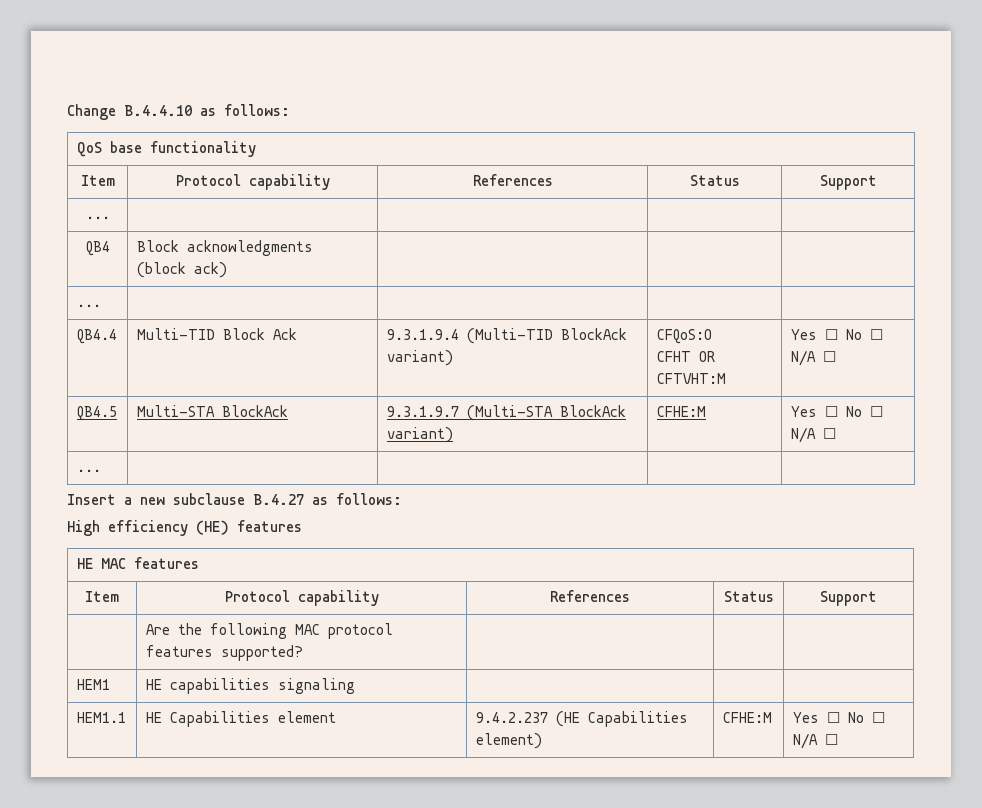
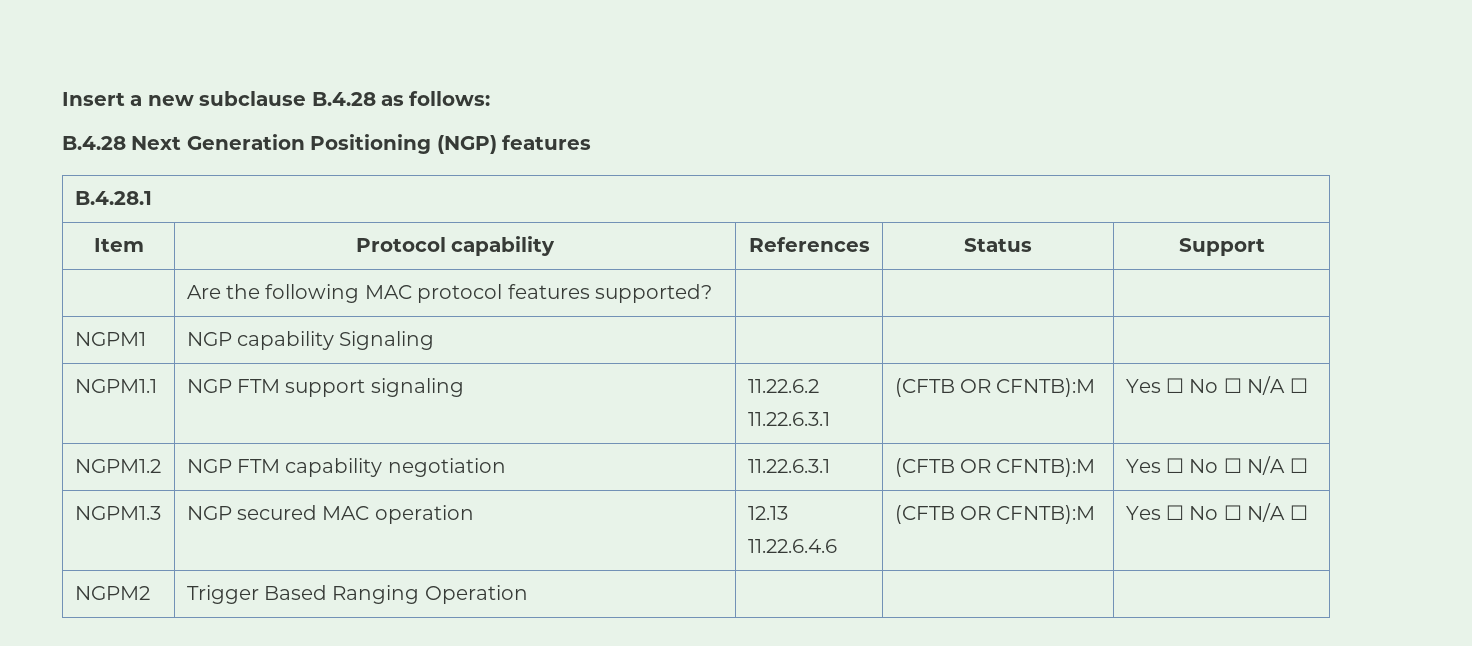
- Change B.4.4.10 as follows:
- QoS base functionality
- Item | Protocol capability | References | Status | Support
- ... | | | |
- QB4 | Block acknowledgments (block ack) | | |
- ... | | | |
- QB4.4 | Multi-TID Block Ack | 9.3.1.9.4 (Multi-TID BlockAck variant) | CFQoS:O
- CFHT OR CFTVHT:M | Yes ☐ No ☐ N/A ☐
- QB4.5 | Multi-STA BlockAck | 9.3.1.9.7 (Multi-STA BlockAck variant) | CFHE:M | Yes ☐ No ☐ N/A ☐
- ... | | | |
- Insert a new subclause B.4.27 as follows:
- High efficiency (HE) features
- HE MAC features
+ Insert a new subclause B.4.28 as follows:
+ B.4.28 Next Generation Positioning (NGP) features
+ B.4.28.1
- HEM1 | HE capabilities signaling | | |
- HEM1.1 | HE Capabilities element | 9.4.2.237 (HE Capabilities element) | CFHE:M | Yes ☐ No ☐ N/A ☐
+ NGPM1 | NGP capability Signaling | | |
+ NGPM1.1 | NGP FTM support signaling | 11.22.6.2
+ 11.22.6.3.1 | (CFTB OR CFNTB):M | Yes ☐ No ☐ N/A ☐
+ NGPM1.2 | NGP FTM capability negotiation | 11.22.6.3.1 | (CFTB OR CFNTB):M | Yes ☐ No ☐ N/A ☐
+ NGPM1.3 | NGP secured MAC operation | 12.13
+ 11.22.6.4.6 | (CFTB OR CFNTB):M | Yes ☐ No ☐ N/A ☐
+ NGPM2 | Trigger Based Ranging Operation | | |

